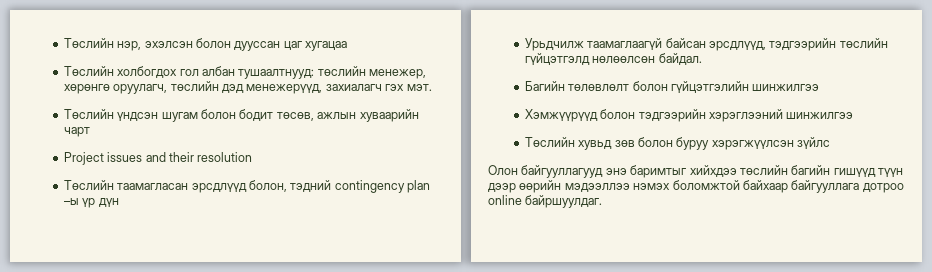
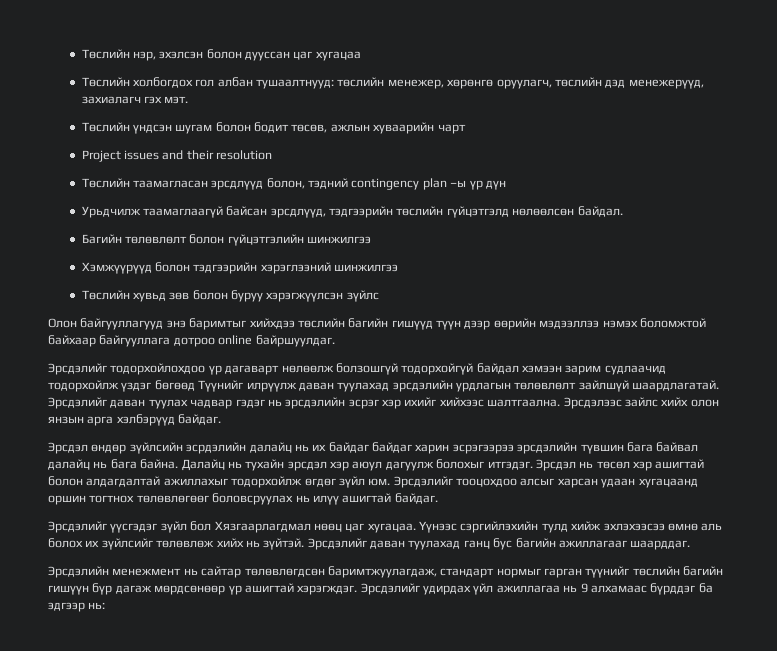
+ Эрсдэлийг тодорхойлохдоо үр дагаварт нөлөөлж болзошгүй тодорхойгүй байдал хэмээн зарим судлаачид тодорхойлж үздэг бөгөөд Түүнийг илрүүлж даван туулахад эрсдэлийн урдлагын төлөвлөлт зайлшүй шаардлагатай. Эрсдэлийг даван туулах чадвар гэдэг нь эрсдэлийн эсрэг хэр ихийг хийхээс шалтгаална. Эрсдэлээс зайлс хийх олон янзын арга хэлбэрүүд байдаг.
+ Эрсдэл өндөр зүйлсийн эсрдэлийн далайц нь их байдаг байдаг харин эсрэгээрээ эрсдэлийн түвшин бага байвал далайц нь бага байна. Далайц нь тухайн эрсдэл хэр аюул дагуулж болохыг итгэдэг. Эрсдэл нь төсөл хэр ашигтай болон алдагдалтай ажиллахыг тодорхойлж өгдөг зүйл юм. Эрсдэлийг тооцохдоо алсыг харсан удаан хугацаанд оршин тогтнох төлөвлөгөөг боловсруулах нь илүү ашигтай байдаг.
+ Эрсдэлийг үүсгэдэг зүйл бол Хязгаарлагдмал нөөц цаг хугацаа. Үүнээс сэргийлэхийн тулд хийж эхлэхээсээ өмнө аль болох их зүйлсийг төлөвлөж хийх нь зүйтэй. Эрсдэлийг даван туулахад ганц бус багийн ажиллагааг шаарддаг.
+ Эрсдэлийн менежмент нь сайтар төлөвлөгдсөн баримтжуулагдаж, стандарт нормыг гарган түүнийг төслийн багийн гишүүн бүр дагаж мөрдсөнөөр үр ашигтай хэрэгждэг. Эрсдэлийг удирдах үйл ажиллагаа нь 9 алхамаас бүрддэг ба эдгээр нь:

